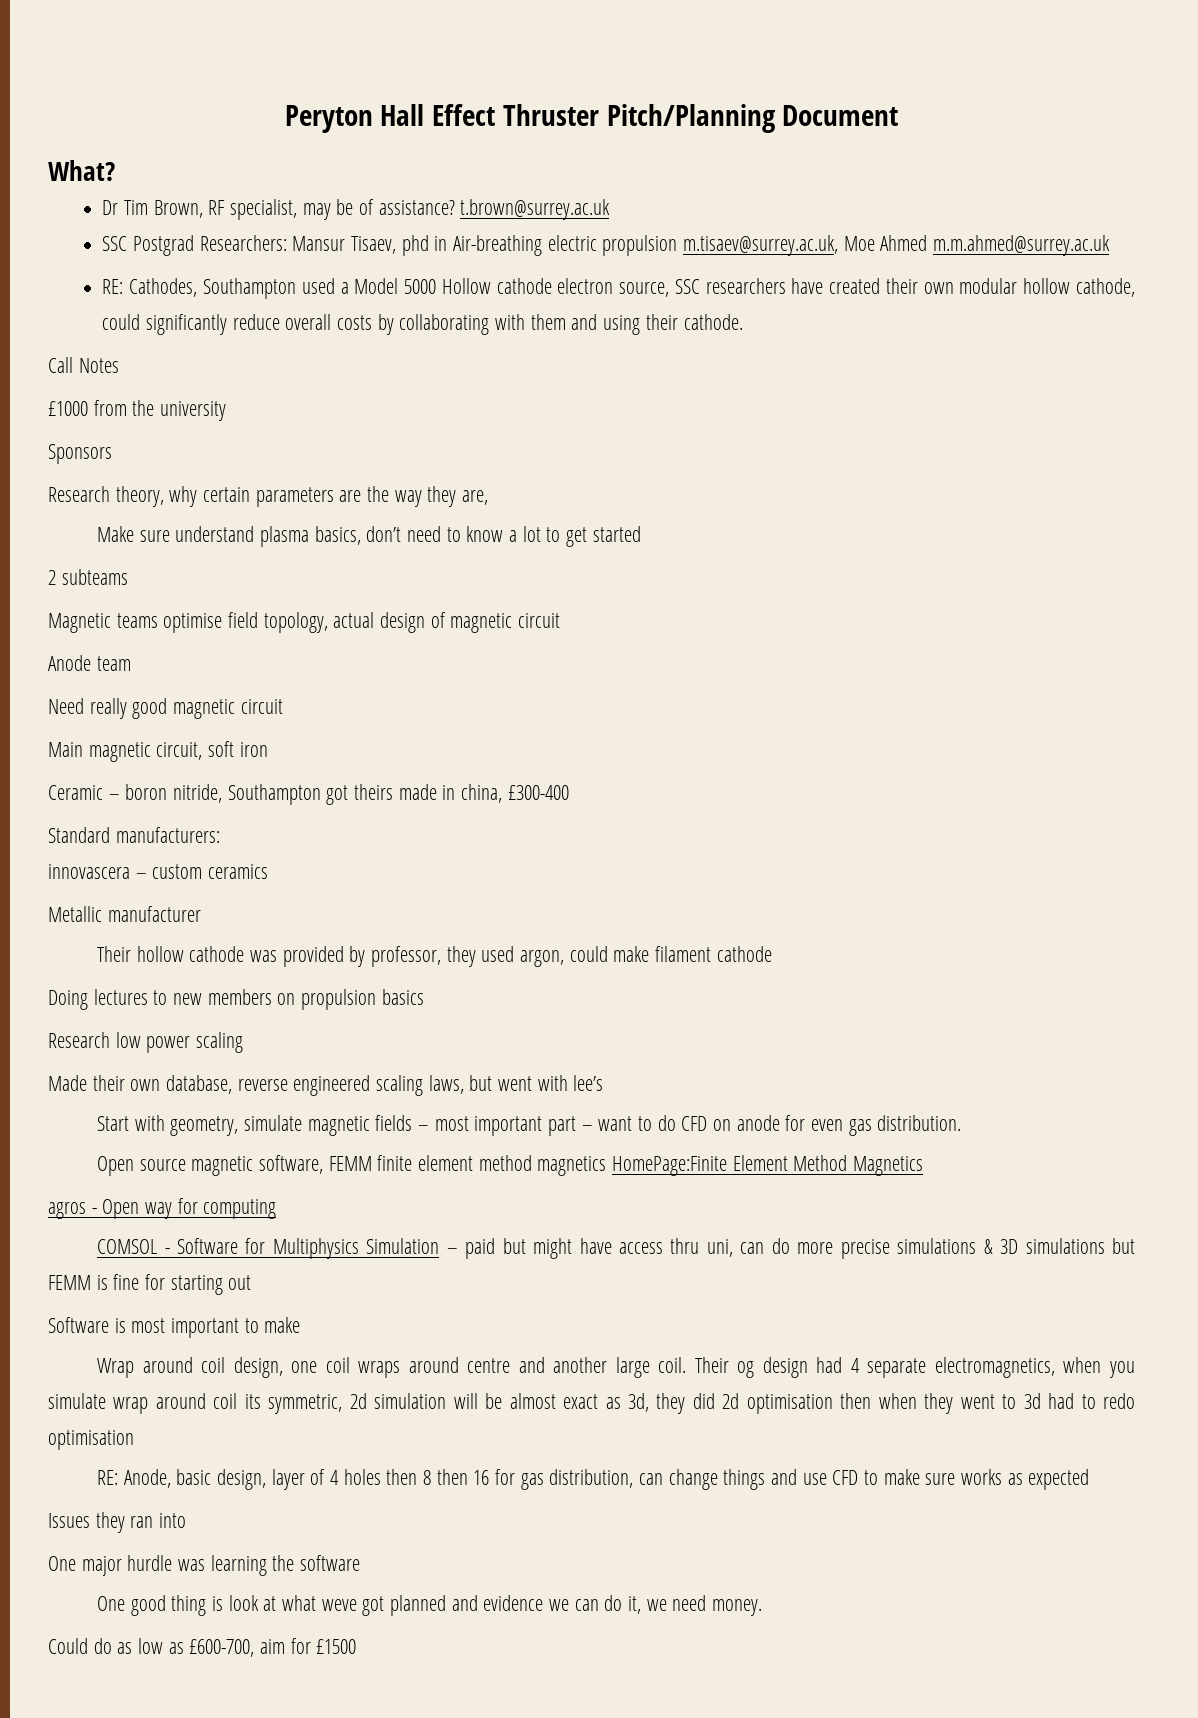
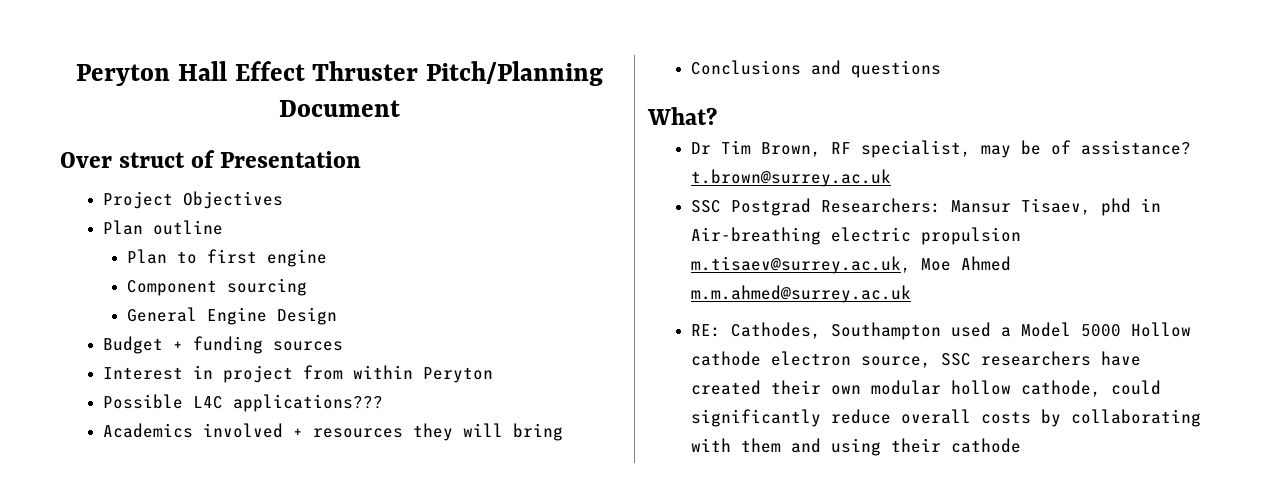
+ Over struct of Presentation
+ Project Objectives
+ Plan outline
+ Plan to first engine
+ Component sourcing
+ General Engine Design
+ Budget + funding sources
+ Interest in project from within Peryton
+ Possible L4C applications???
+ Academics involved + resources they will bring
+ Conclusions and questions
- RE: Cathodes, Southampton used a Model 5000 Hollow cathode electron source, SSC researchers have created their own modular hollow cathode, could significantly reduce overall costs by collaborating with them and using their cathode.
- Call Notes
- £1000 from the university
- Sponsors
- Research theory, why certain parameters are the way they are,
- Make sure understand plasma basics, don’t need to know a lot to get started
- 2 subteams
- Magnetic teams optimise field topology, actual design of magnetic circuit
- Anode team
- Need really good magnetic circuit
- Main magnetic circuit, soft iron
- Ceramic – boron nitride, Southampton got theirs made in china, £300-400
- Standard manufacturers:
- innovascera – custom ceramics
- Metallic manufacturer
- Their hollow cathode was provided by professor, they used argon, could make filament cathode
- Doing lectures to new members on propulsion basics
- Research low power scaling
- Made their own database, reverse engineered scaling laws, but went with lee’s
- Start with geometry, simulate magnetic fields – most important part – want to do CFD on anode for even gas distribution.
- Open source magnetic software, FEMM finite element method magnetics HomePage:Finite Element Method Magnetics
- agros - Open way for computing
- COMSOL - Software for Multiphysics Simulation – paid but might have access thru uni, can do more precise simulations & 3D simulations but FEMM is fine for starting out
- Software is most important to make
- Wrap around coil design, one coil wraps around centre and another large coil. Their og design had 4 separate electromagnetics, when you simulate wrap around coil its symmetric, 2d simulation will be almost exact as 3d, they did 2d optimisation then when they went to 3d had to redo optimisation
- RE: Anode, basic design, layer of 4 holes then 8 then 16 for gas distribution, can change things and use CFD to make sure works as expected
- Issues they ran into
- One major hurdle was learning the software
- One good thing is look at what weve got planned and evidence we can do it, we need money.
- Could do as low as £600-700, aim for £1500
+ RE: Cathodes, Southampton used a Model 5000 Hollow cathode electron source, SSC researchers have created their own modular hollow cathode, could significantly reduce overall costs by collaborating with them and using their cathode

